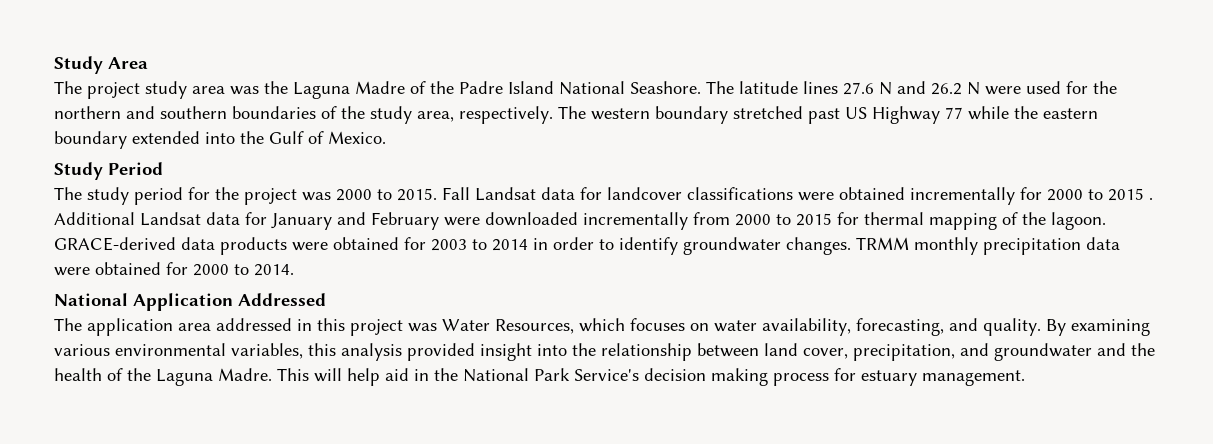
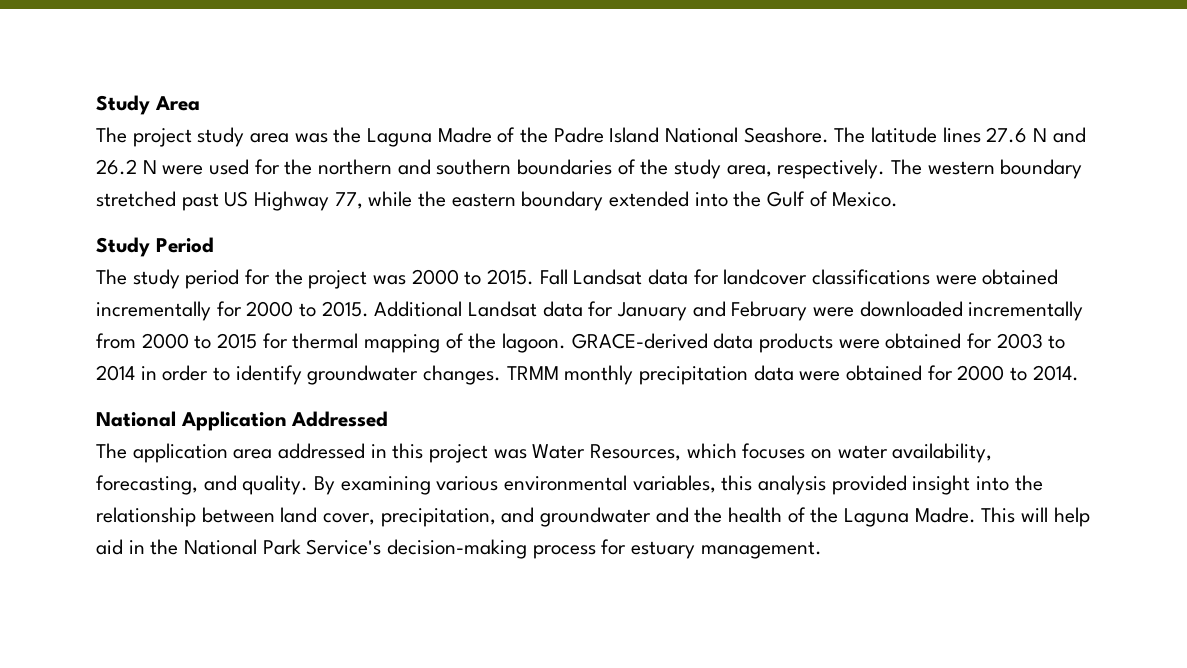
- The western boundary stretched past US Highway 77 while the eastern boundary extended into the Gulf of Mexico.
+ The western boundary stretched past US Highway 77, while the eastern boundary extended into the Gulf of Mexico.
- Fall Landsat data for landcover classifications were obtained incrementally for 2000 to 2015 .
+ Fall Landsat data for landcover classifications were obtained incrementally for 2000 to 2015.
- This will help aid in the National Park Service's decision making process for estuary management.
+ This will help aid in the National Park Service's decision-making process for estuary management.

